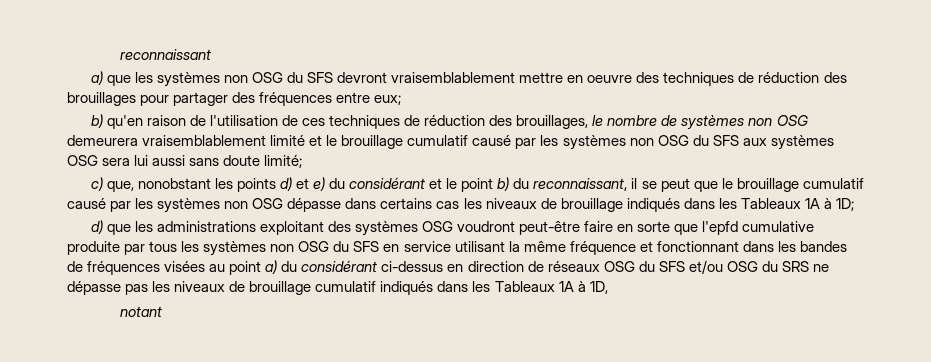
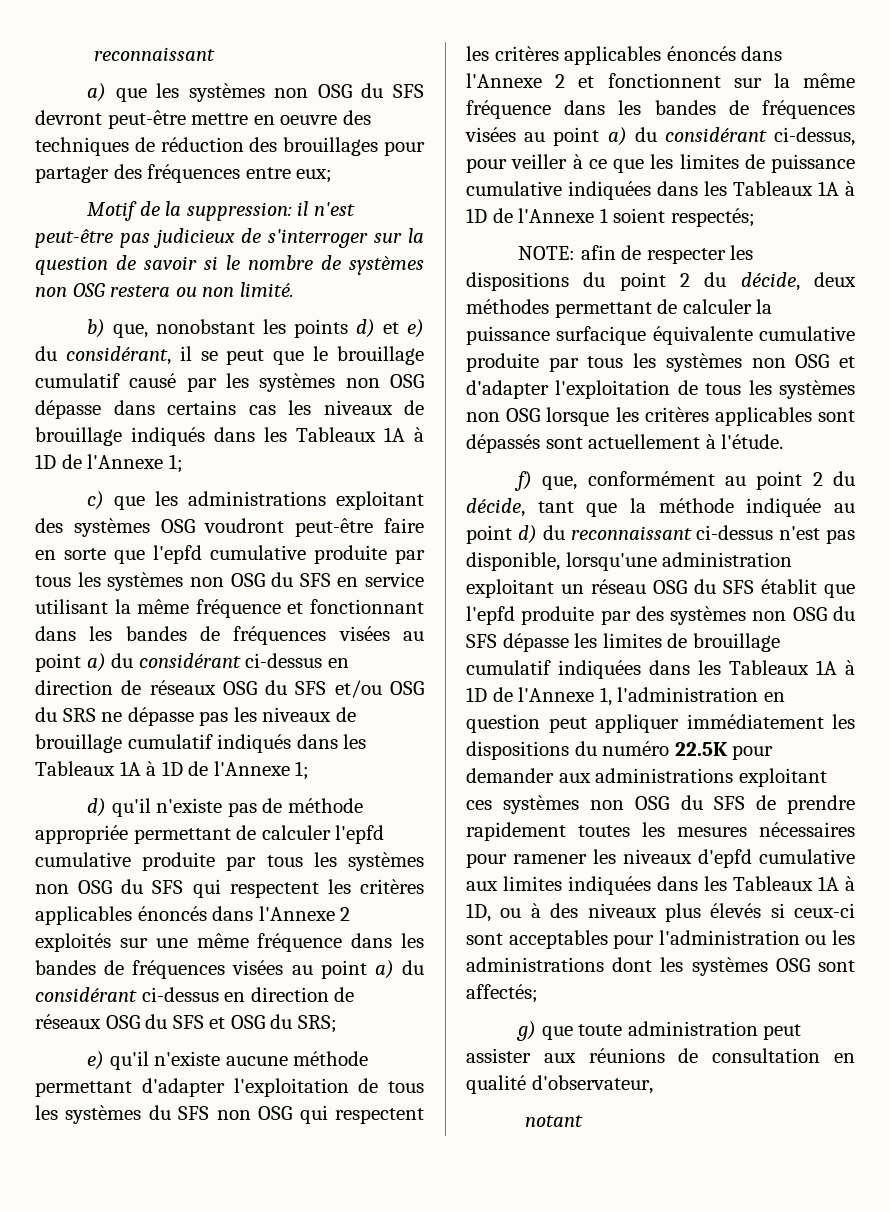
- a) que les systèmes non OSG du SFS devront vraisemblablement mettre en oeuvre des techniques de réduction des brouillages pour partager des fréquences entre eux;
+ a) que les systèmes non OSG du SFS devront peut-être mettre en oeuvre des techniques de réduction des brouillages pour partager des fréquences entre eux;
- b) qu'en raison de l'utilisation de ces techniques de réduction des brouillages, le nombre de systèmes non OSG demeurera vraisemblablement limité et le brouillage cumulatif causé par les systèmes non OSG du SFS aux systèmes OSG sera lui aussi sans doute limité;
- c) que, nonobstant les points d) et e) du considérant et le point b) du reconnaissant, il se peut que le brouillage cumulatif causé par les systèmes non OSG dépasse dans certains cas les niveaux de brouillage indiqués dans les Tableaux 1A à 1D;
- d) que les administrations exploitant des systèmes OSG voudront peut-être faire en sorte que l'epfd cumulative produite par tous les systèmes non OSG du SFS en service utilisant la même fréquence et fonctionnant dans les bandes de fréquences visées au point a) du considérant ci-dessus en direction de réseaux OSG du SFS et/ou OSG du SRS ne dépasse pas les niveaux de brouillage cumulatif indiqués dans les Tableaux 1A à 1D,
+ Motif de la suppression: il n'est peut-être pas judicieux de s'interroger sur la question de savoir si le nombre de systèmes non OSG restera ou non limité.
+ b) que, nonobstant les points d) et e) du considérant, il se peut que le brouillage cumulatif causé par les systèmes non OSG dépasse dans certains cas les niveaux de brouillage indiqués dans les Tableaux 1A à 1D de l'Annexe 1;
+ c) que les administrations exploitant des systèmes OSG voudront peut-être faire en sorte que l'epfd cumulative produite par tous les systèmes non OSG du SFS en service utilisant la même fréquence et fonctionnant dans les bandes de fréquences visées au point a) du considérant ci-dessus en direction de réseaux OSG du SFS et/ou OSG du SRS ne dépasse pas les niveaux de brouillage cumulatif indiqués dans les Tableaux 1A à 1D de l'Annexe 1;
+ d) qu'il n'existe pas de méthode appropriée permettant de calculer l'epfd cumulative produite par tous les systèmes non OSG du SFS qui respectent les critères applicables énoncés dans l'Annexe 2 exploités sur une même fréquence dans les bandes de fréquences visées au point a) du considérant ci-dessus en direction de réseaux OSG du SFS et OSG du SRS;
+ e) qu'il n'existe aucune méthode permettant d'adapter l'exploitation de tous les systèmes du SFS non OSG qui respectent les critères applicables énoncés dans l'Annexe 2 et fonctionnent sur la même fréquence dans les bandes de fréquences visées au point a) du considérant ci-dessus, pour veiller à ce que les limites de puissance cumulative indiquées dans les Tableaux 1A à 1D de l'Annexe 1 soient respectés;
+ NOTE: afin de respecter les dispositions du point 2 du décide, deux méthodes permettant de calculer la puissance surfacique équivalente cumulative produite par tous les systèmes non OSG et d'adapter l'exploitation de tous les systèmes non OSG lorsque les critères applicables sont dépassés sont actuellement à l'étude.
+ f) que, conformément au point 2 du décide, tant que la méthode indiquée au point d) du reconnaissant ci-dessus n'est pas disponible, lorsqu'une administration exploitant un réseau OSG du SFS établit que l'epfd produite par des systèmes non OSG du SFS dépasse les limites de brouillage cumulatif indiquées dans les Tableaux 1A à 1D de l'Annexe 1, l'administration en question peut appliquer immédiatement les dispositions du numéro 22.5K pour demander aux administrations exploitant ces systèmes non OSG du SFS de prendre rapidement toutes les mesures nécessaires pour ramener les niveaux d'epfd cumulative aux limites indiquées dans les Tableaux 1A à 1D, ou à des niveaux plus élevés si ceux-ci sont acceptables pour l'administration ou les administrations dont les systèmes OSG sont affectés;
+ g) que toute administration peut assister aux réunions de consultation en qualité d'observateur,

